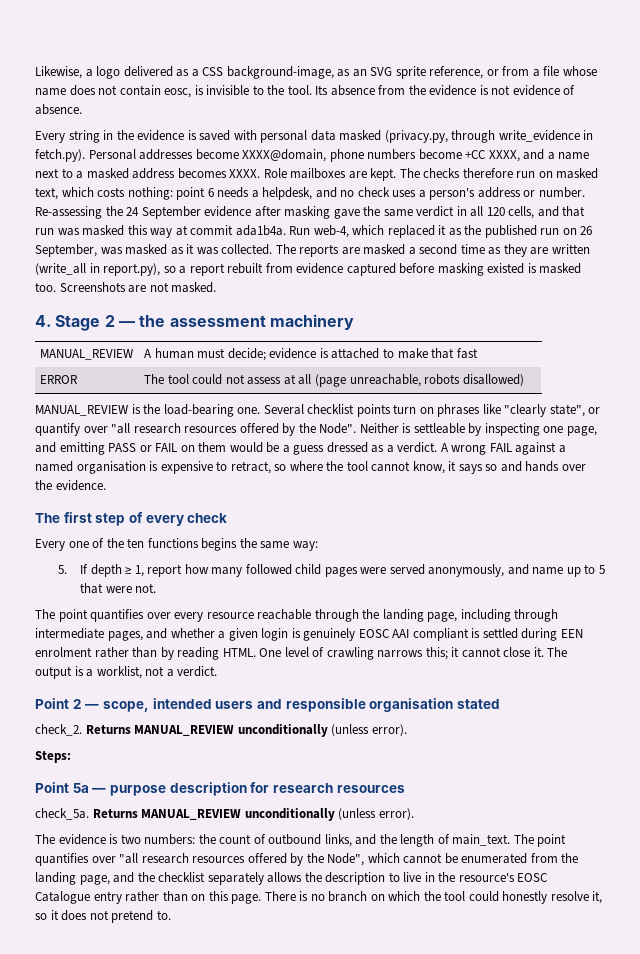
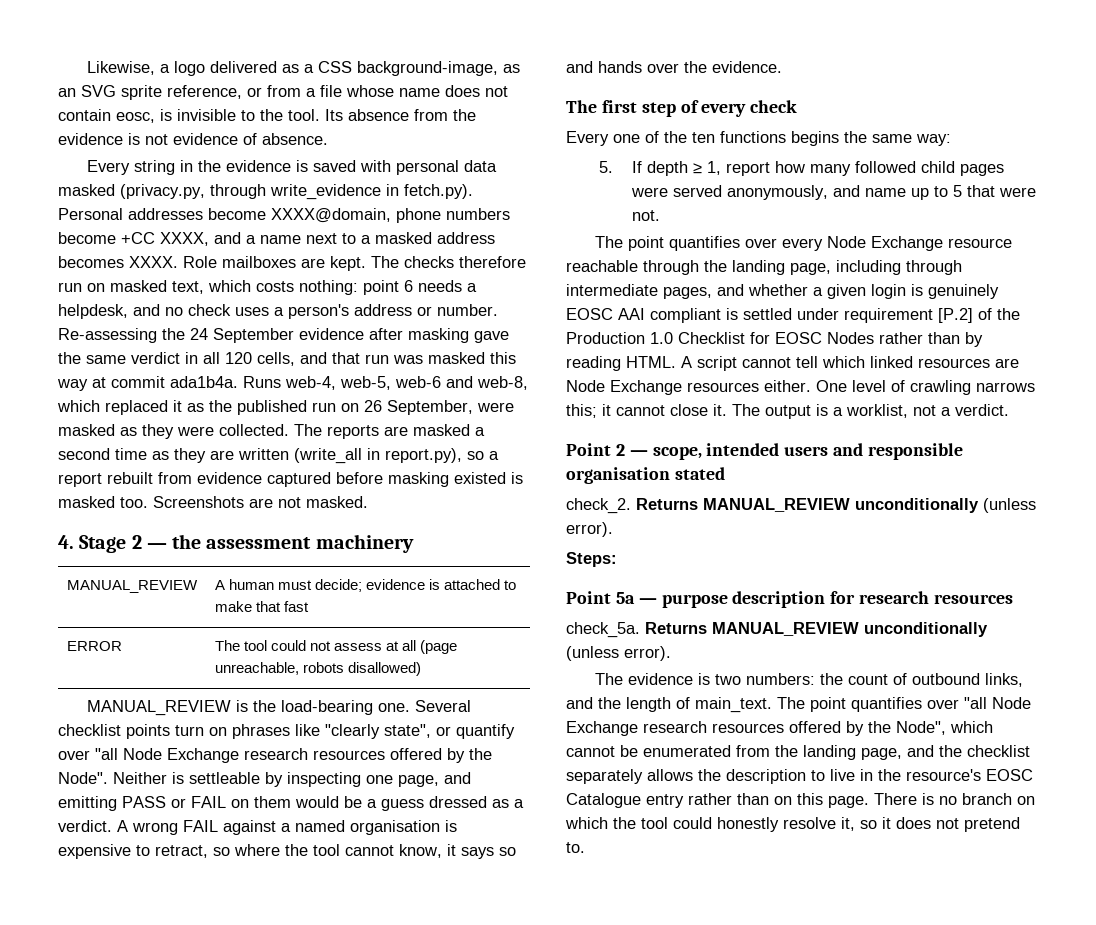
- Run web-4, which replaced it as the published run on 26 September, was masked as it was collected.
+ Runs web-4, web-5, web-6 and web-8, which replaced it as the published run on 26 September, were masked as they were collected.
- Several checklist points turn on phrases like "clearly state", or quantify over "all research resources offered by the Node".
+ Several checklist points turn on phrases like "clearly state", or quantify over "all Node Exchange research resources offered by the Node".
- The point quantifies over every resource reachable through the landing page, including through intermediate pages, and whether a given login is genuinely EOSC AAI compliant is settled during EEN enrolment rather than by reading HTML.
+ The point quantifies over every Node Exchange resource reachable through the landing page, including through intermediate pages, and whether a given login is genuinely EOSC AAI compliant is settled under requirement [P.2] of the Production 1.0 Checklist for EOSC Nodes rather than by reading HTML.
+ A script cannot tell which linked resources are Node Exchange resources either.
- The point quantifies over "all research resources offered by the Node", which cannot be enumerated from the landing page, and the checklist separately allows the description to live in the resource's EOSC Catalogue entry rather than on this page.
+ The point quantifies over "all Node Exchange research resources offered by the Node", which cannot be enumerated from the landing page, and the checklist separately allows the description to live in the resource's EOSC Catalogue entry rather than on this page.

